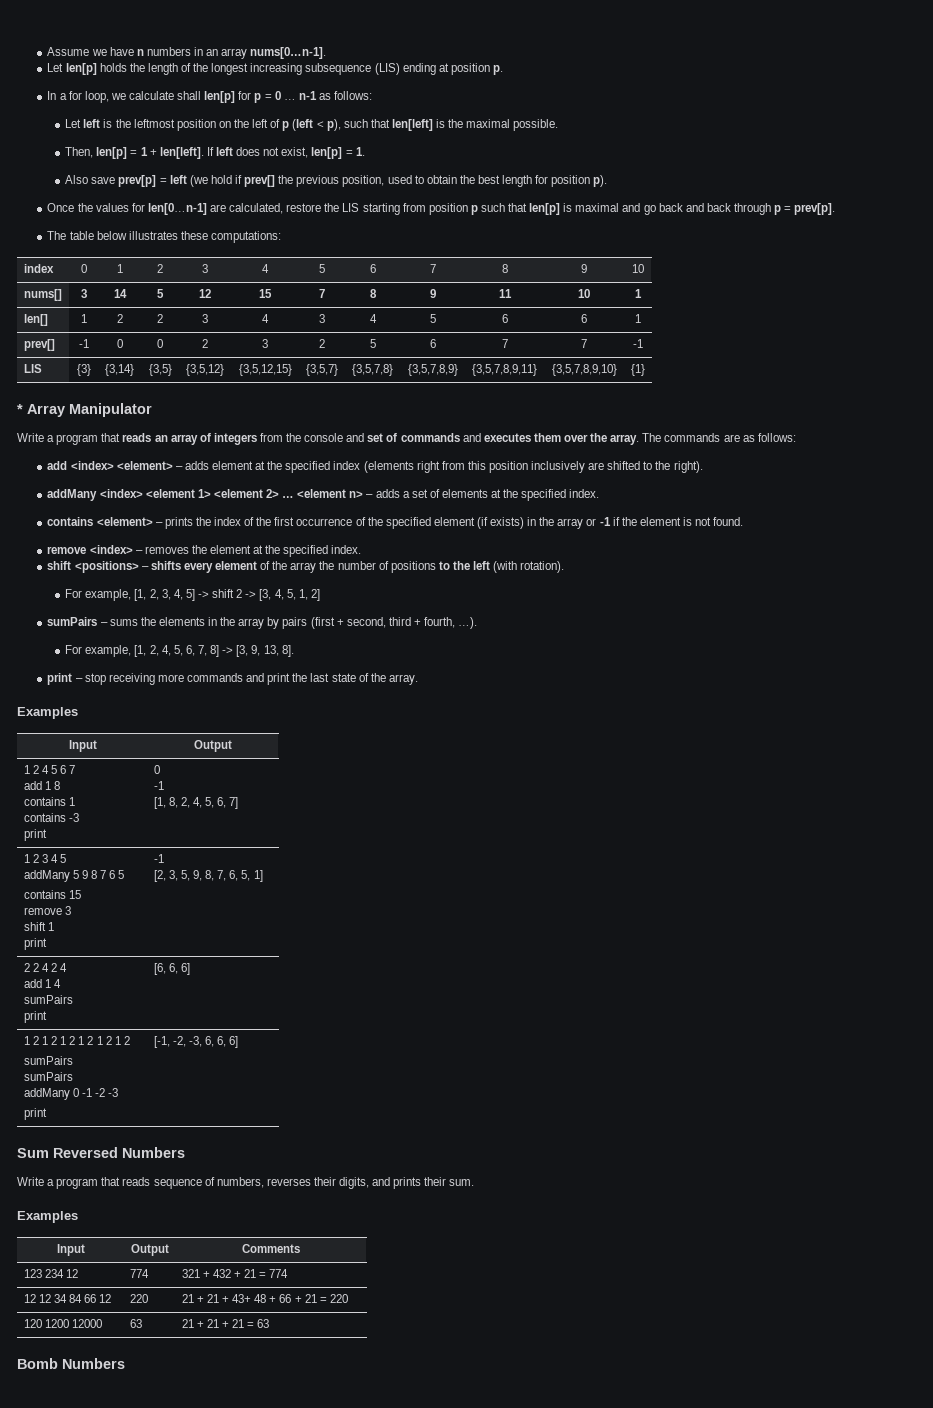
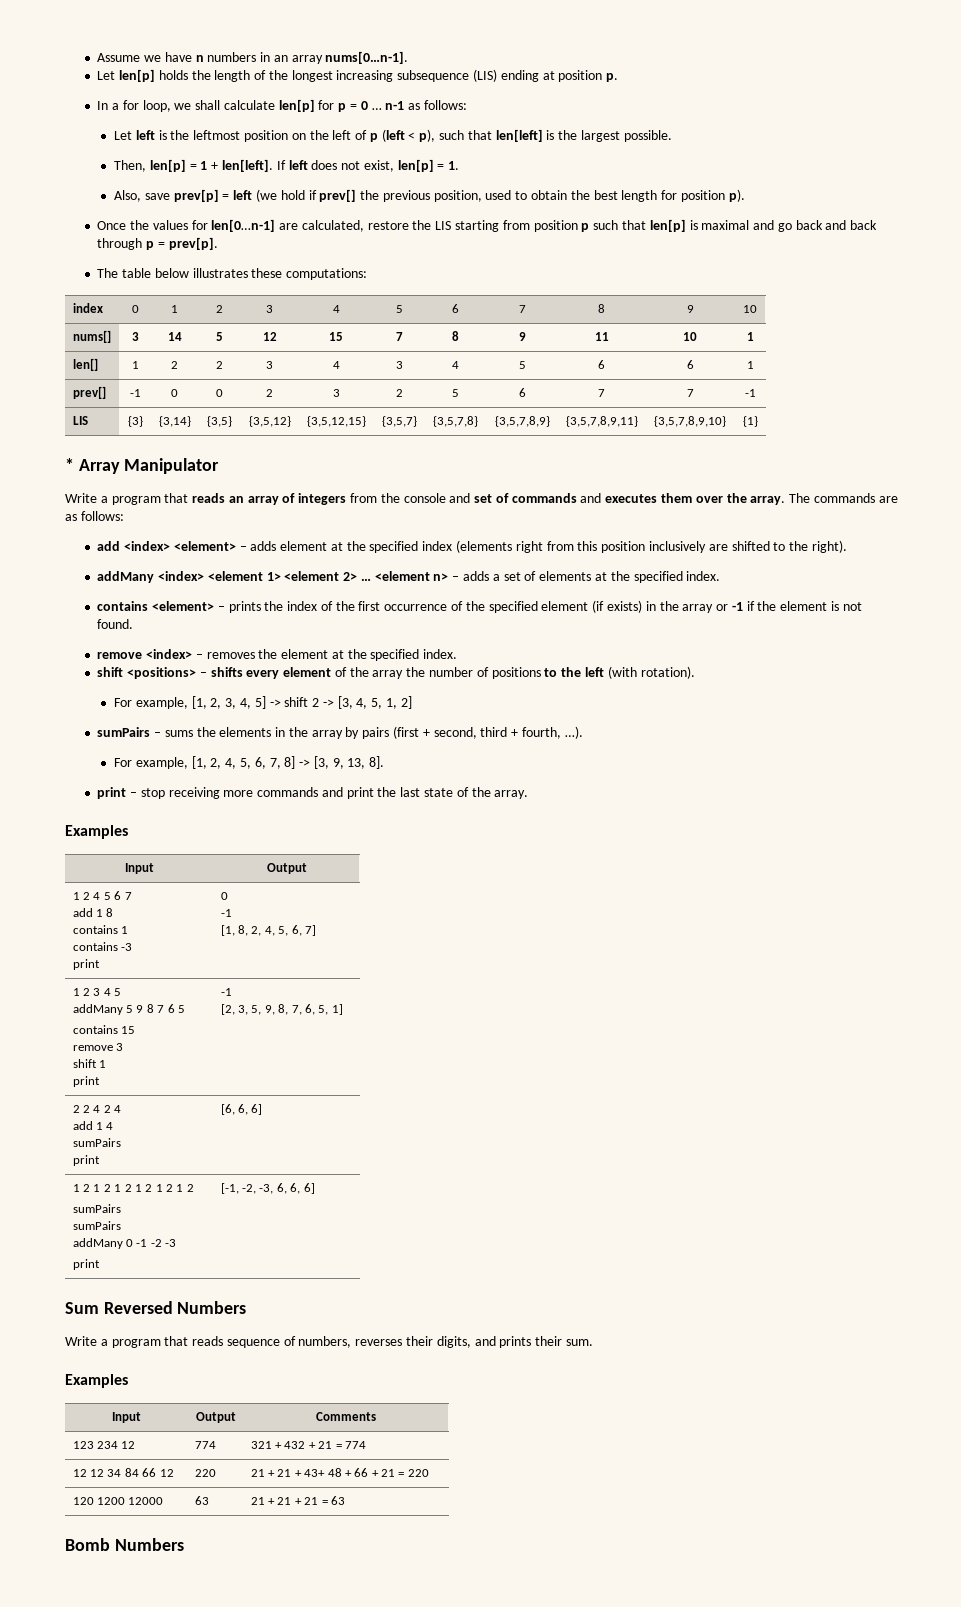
- In a for loop, we calculate shall len[p] for p = 0 … n-1 as follows:
+ In a for loop, we shall calculate len[p] for p = 0 … n-1 as follows:
- Let left is the leftmost position on the left of p (left < p), such that len[left] is the maximal possible.
+ Let left is the leftmost position on the left of p (left < p), such that len[left] is the largest possible.
- Also save prev[p] = left (we hold if prev[] the previous position, used to obtain the best length for position p).
+ Also, save prev[p] = left (we hold if prev[] the previous position, used to obtain the best length for position p).

